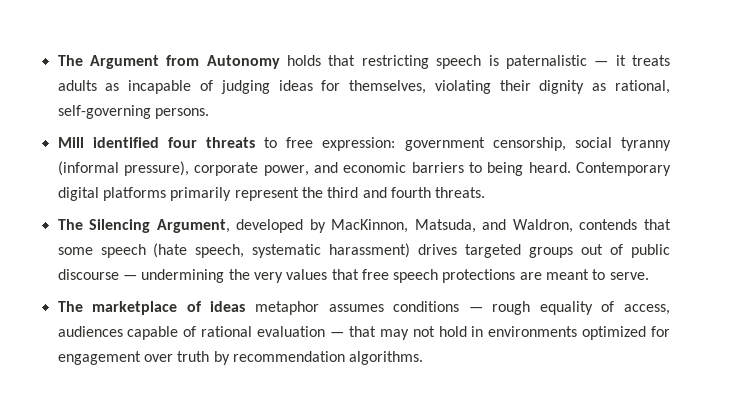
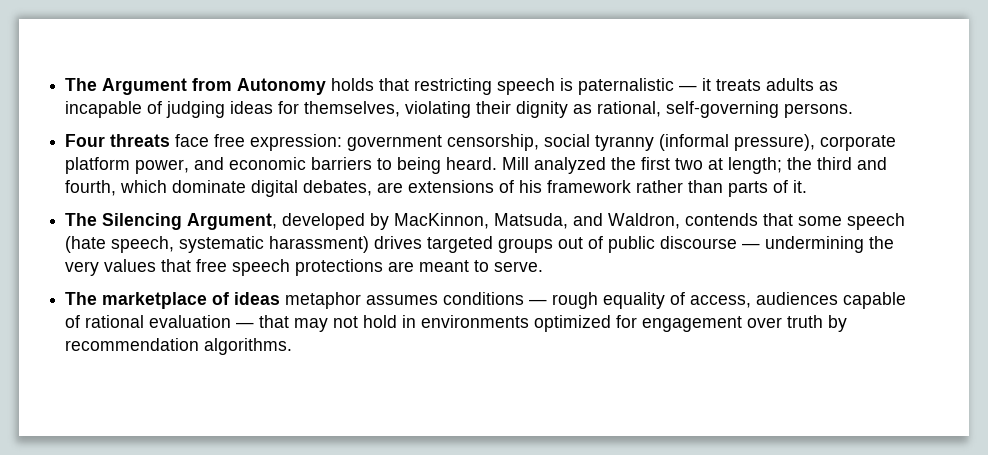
- Mill identified four threats to free expression: government censorship, social tyranny (informal pressure), corporate power, and economic barriers to being heard.
+ Four threats face free expression: government censorship, social tyranny (informal pressure), corporate platform power, and economic barriers to being heard.
- Contemporary digital platforms primarily represent the third and fourth threats.
+ Mill analyzed the first two at length; the third and fourth, which dominate digital debates, are extensions of his framework rather than parts of it.

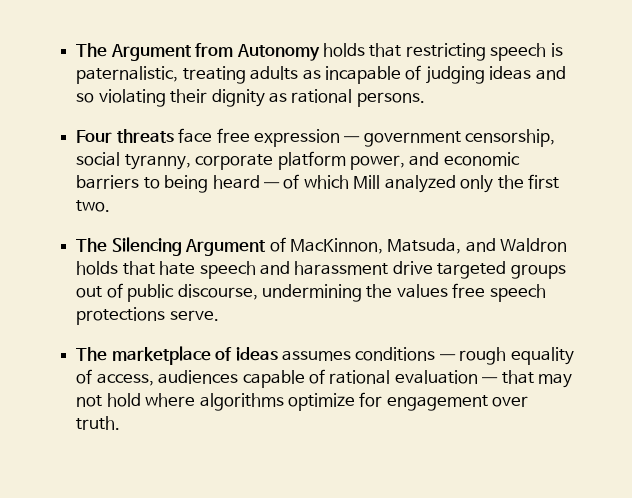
- The Argument from Autonomy holds that restricting speech is paternalistic — it treats adults as incapable of judging ideas for themselves, violating their dignity as rational, self-governing persons.
+ The Argument from Autonomy holds that restricting speech is paternalistic, treating adults as incapable of judging ideas and so violating their dignity as rational persons.
- Four threats face free expression: government censorship, social tyranny (informal pressure), corporate platform power, and economic barriers to being heard. Mill analyzed the first two at length; the third and fourth, which dominate digital debates, are extensions of his framework rather than parts of it.
- The Silencing Argument, developed by MacKinnon, Matsuda, and Waldron, contends that some speech (hate speech, systematic harassment) drives targeted groups out of public discourse — undermining the very values that free speech protections are meant to serve.
+ Four threats face free expression — government censorship, social tyranny, corporate platform power, and economic barriers to being heard — of which Mill analyzed only the first two.
+ The Silencing Argument of MacKinnon, Matsuda, and Waldron holds that hate speech and harassment drive targeted groups out of public discourse, undermining the values free speech protections serve.
- The marketplace of ideas metaphor assumes conditions — rough equality of access, audiences capable of rational evaluation — that may not hold in environments optimized for engagement over truth by recommendation algorithms.
+ The marketplace of ideas assumes conditions — rough equality of access, audiences capable of rational evaluation — that may not hold where algorithms optimize for engagement over truth.

